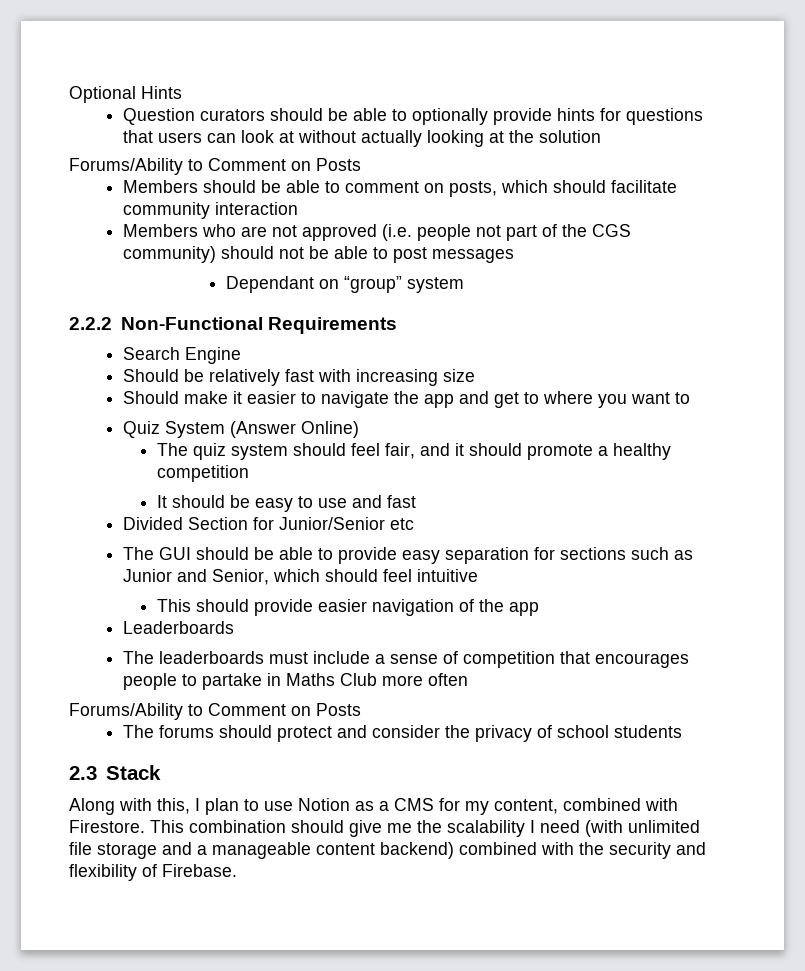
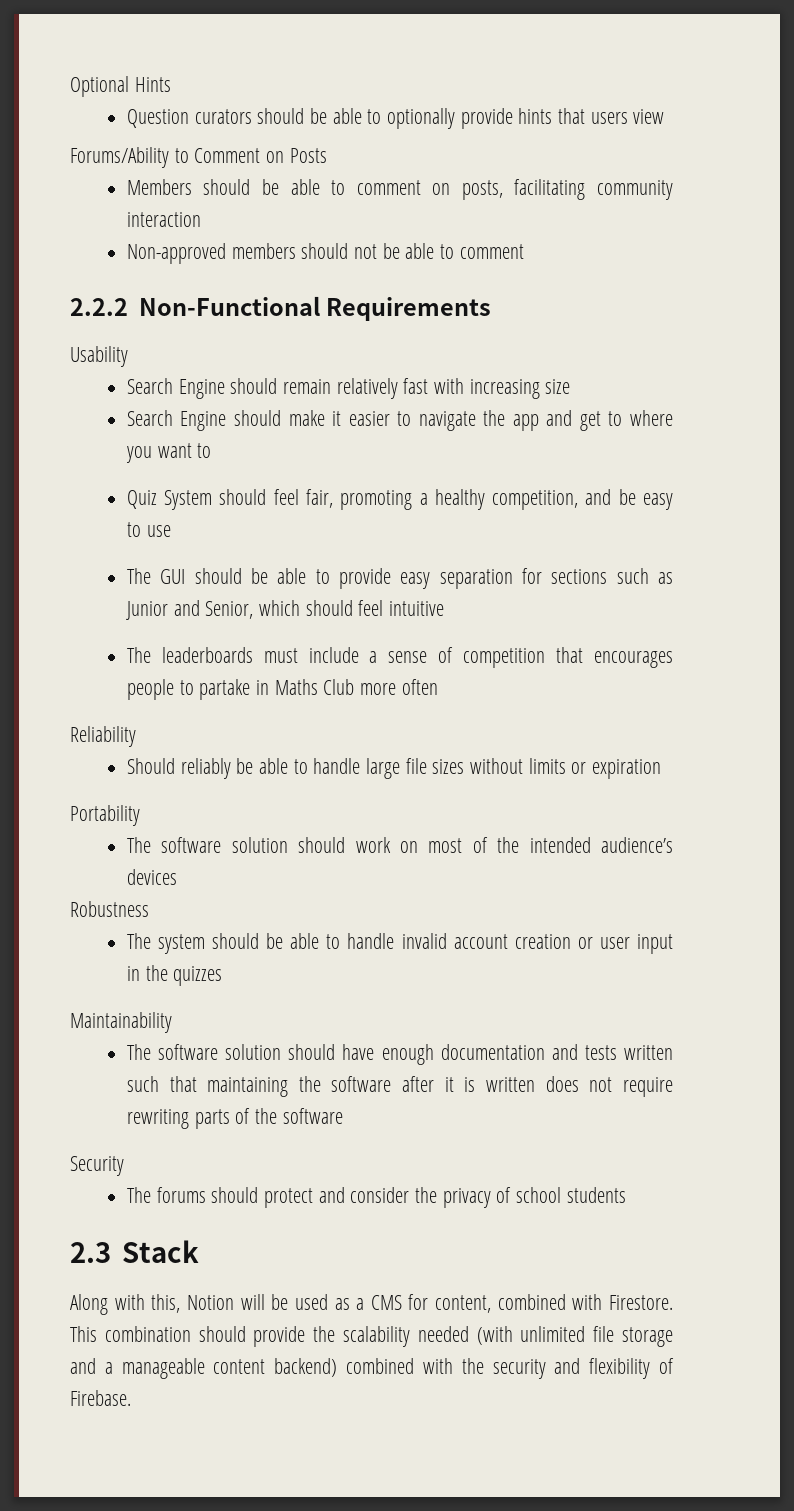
- Question curators should be able to optionally provide hints for questions that users can look at without actually looking at the solution
+ Question curators should be able to optionally provide hints that users view
- Members should be able to comment on posts, which should facilitate community interaction
+ Members should be able to comment on posts, facilitating community interaction
- Members who are not approved (i.e. people not part of the CGS community) should not be able to post messages
- Dependant on “group” system
+ Non-approved members should not be able to comment
- Search Engine
- Should be relatively fast with increasing size
+ Usability
+ Search Engine should remain relatively fast with increasing size
- Should make it easier to navigate the app and get to where you want to
+ Search Engine should make it easier to navigate the app and get to where you want to
- Quiz System (Answer Online)
- The quiz system should feel fair, and it should promote a healthy competition
- It should be easy to use and fast
- Divided Section for Junior/Senior etc
+ Quiz System should feel fair, promoting a healthy competition, and be easy to use
- This should provide easier navigation of the app
- Leaderboards
  The leaderboards must include a sense of competition that encourages people to partake in Maths Club more often
- Forums/Ability to Comment on Posts
+ Reliability
+ Should reliably be able to handle large file sizes without limits or expiration
+ Portability
+ The software solution should work on most of the intended audience’s devices
+ Robustness
+ The system should be able to handle invalid account creation or user input in the quizzes
+ Maintainability
+ The software solution should have enough documentation and tests written such that maintaining the software after it is written does not require rewriting parts of the software
+ Security
- Along with this, I plan to use Notion as a CMS for my content, combined with Firestore.
+ Along with this, Notion will be used as a CMS for content, combined with Firestore.
- This combination should give me the scalability I need (with unlimited file storage and a manageable content backend) combined with the security and flexibility of Firebase.
+ This combination should provide the scalability needed (with unlimited file storage and a manageable content backend) combined with the security and flexibility of Firebase.

